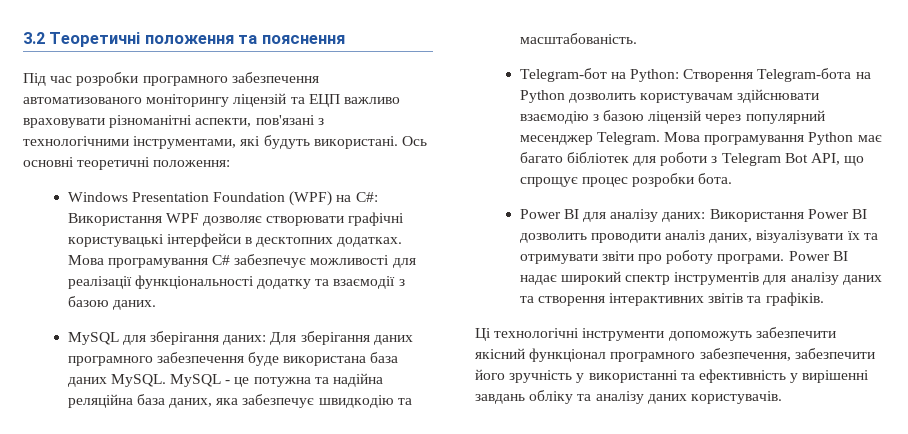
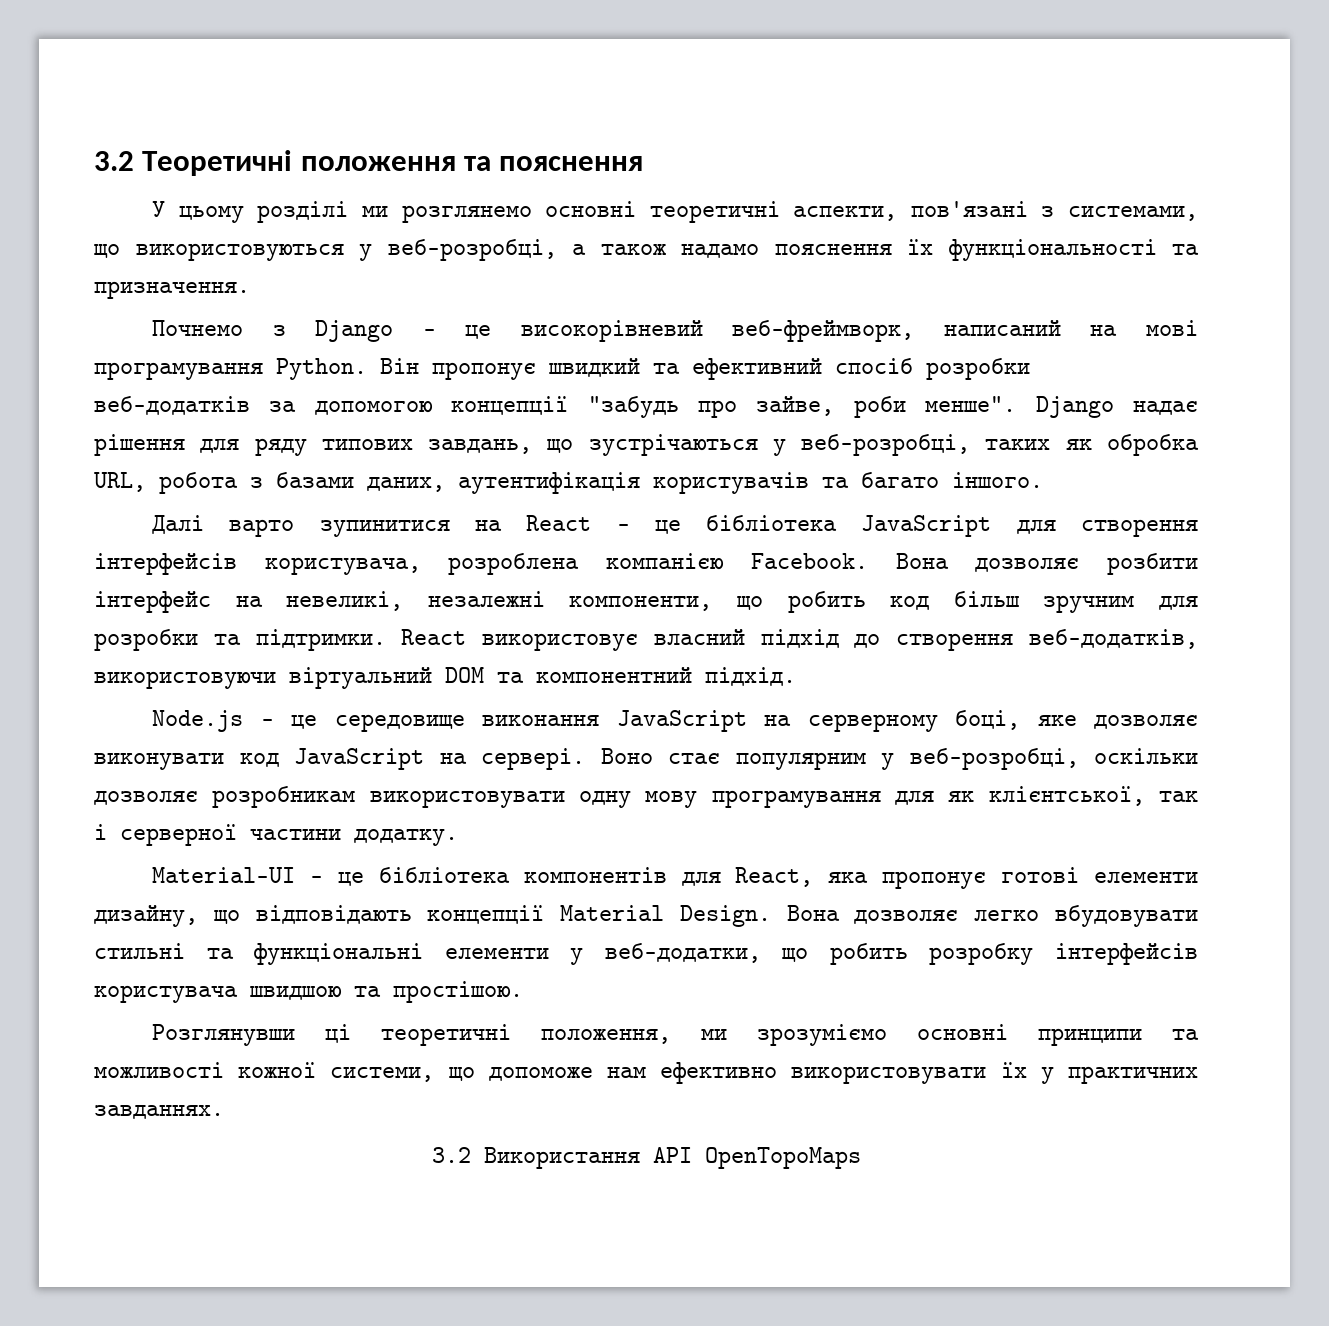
- Під час розробки програмного забезпечення автоматизованого моніторингу ліцензій та ЕЦП важливо враховувати різноманітні аспекти, пов'язані з технологічними інструментами, які будуть використані. Ось основні теоретичні положення:
- Windows Presentation Foundation (WPF) на C#: Використання WPF дозволяє створювати графічні користувацькі інтерфейси в десктопних додатках. Мова програмування C# забезпечує можливості для реалізації функціональності додатку та взаємодії з базою даних.
- MySQL для зберігання даних: Для зберігання даних програмного забезпечення буде використана база даних MySQL. MySQL - це потужна та надійна реляційна база даних, яка забезпечує швидкодію та масштабованість.
- Telegram-бот на Python: Створення Telegram-бота на Python дозволить користувачам здійснювати взаємодію з базою ліцензій через популярний месенджер Telegram. Мова програмування Python має багато бібліотек для роботи з Telegram Bot API, що спрощує процес розробки бота.
- Power BI для аналізу даних: Використання Power BI дозволить проводити аналіз даних, візуалізувати їх та отримувати звіти про роботу програми. Power BI надає широкий спектр інструментів для аналізу даних та створення інтерактивних звітів та графіків.
- Ці технологічні інструменти допоможуть забезпечити якісний функціонал програмного забезпечення, забезпечити його зручність у використанні та ефективність у вирішенні завдань обліку та аналізу даних користувачів.
+ У цьому розділі ми розглянемо основні теоретичні аспекти, пов'язані з системами, що використовуються у веб-розробці, а також надамо пояснення їх функціональності та призначення.
+ Почнемо з Django - це високорівневий веб-фреймворк, написаний на мові програмування Python. Він пропонує швидкий та ефективний спосіб розробки веб-додатків за допомогою концепції "забудь про зайве, роби менше". Django надає рішення для ряду типових завдань, що зустрічаються у веб-розробці, таких як обробка URL, робота з базами даних, аутентифікація користувачів та багато іншого.
+ Далі варто зупинитися на React - це бібліотека JavaScript для створення інтерфейсів користувача, розроблена компанією Facebook. Вона дозволяє розбити інтерфейс на невеликі, незалежні компоненти, що робить код більш зручним для розробки та підтримки. React використовує власний підхід до створення веб-додатків, використовуючи віртуальний DOM та компонентний підхід.
+ Node.js - це середовище виконання JavaScript на серверному боці, яке дозволяє виконувати код JavaScript на сервері. Воно стає популярним у веб-розробці, оскільки дозволяє розробникам використовувати одну мову програмування для як клієнтської, так і серверної частини додатку.
+ Material-UI - це бібліотека компонентів для React, яка пропонує готові елементи дизайну, що відповідають концепції Material Design. Вона дозволяє легко вбудовувати стильні та функціональні елементи у веб-додатки, що робить розробку інтерфейсів користувача швидшою та простішою.
+ Розглянувши ці теоретичні положення, ми зрозуміємо основні принципи та можливості кожної системи, що допоможе нам ефективно використовувати їх у практичних завданнях.
+ 3.2 Використання API OpenTopoMaps

